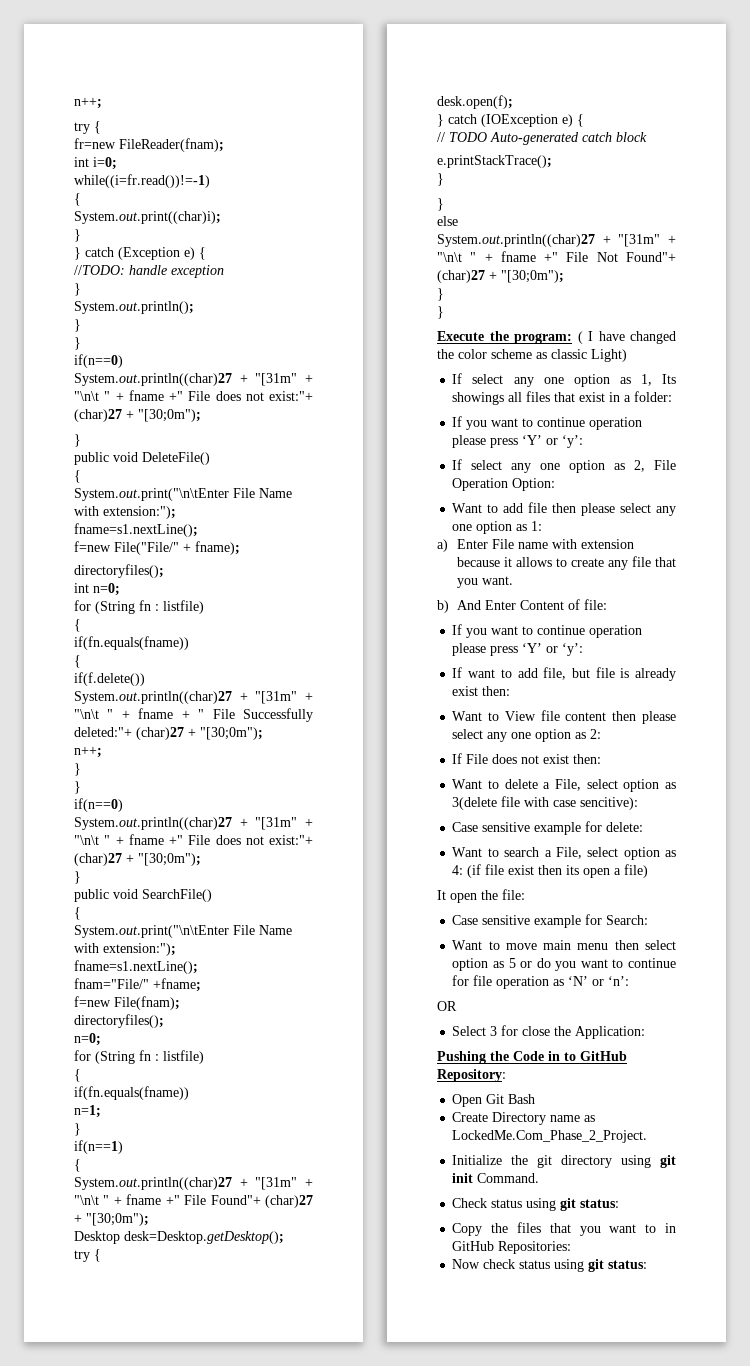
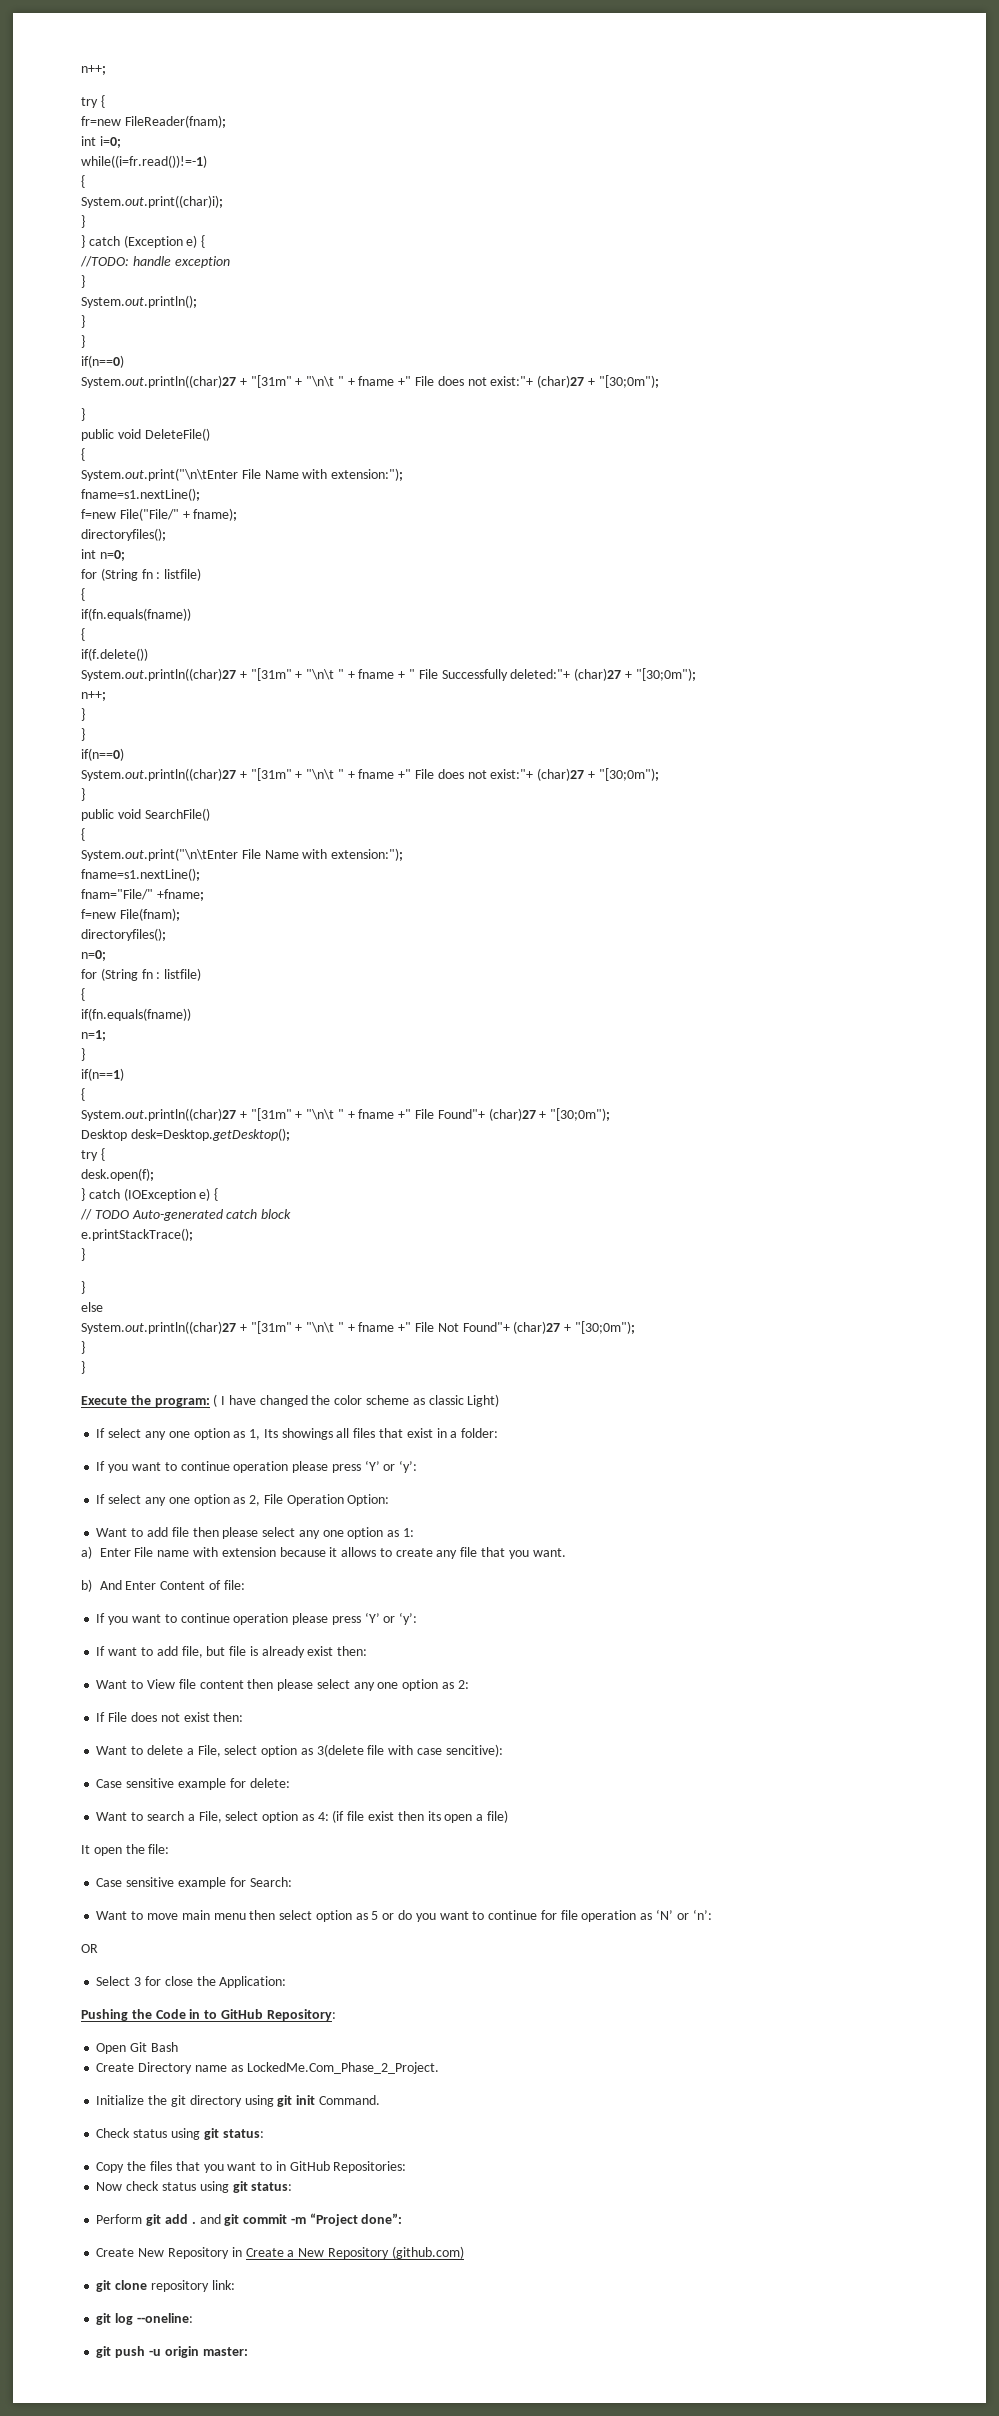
+ Perform git add . and git commit -m “Project done”:
+ Create New Repository in Create a New Repository (github.com)
+ git clone repository link:
+ git log --oneline:
+ git push -u origin master:

